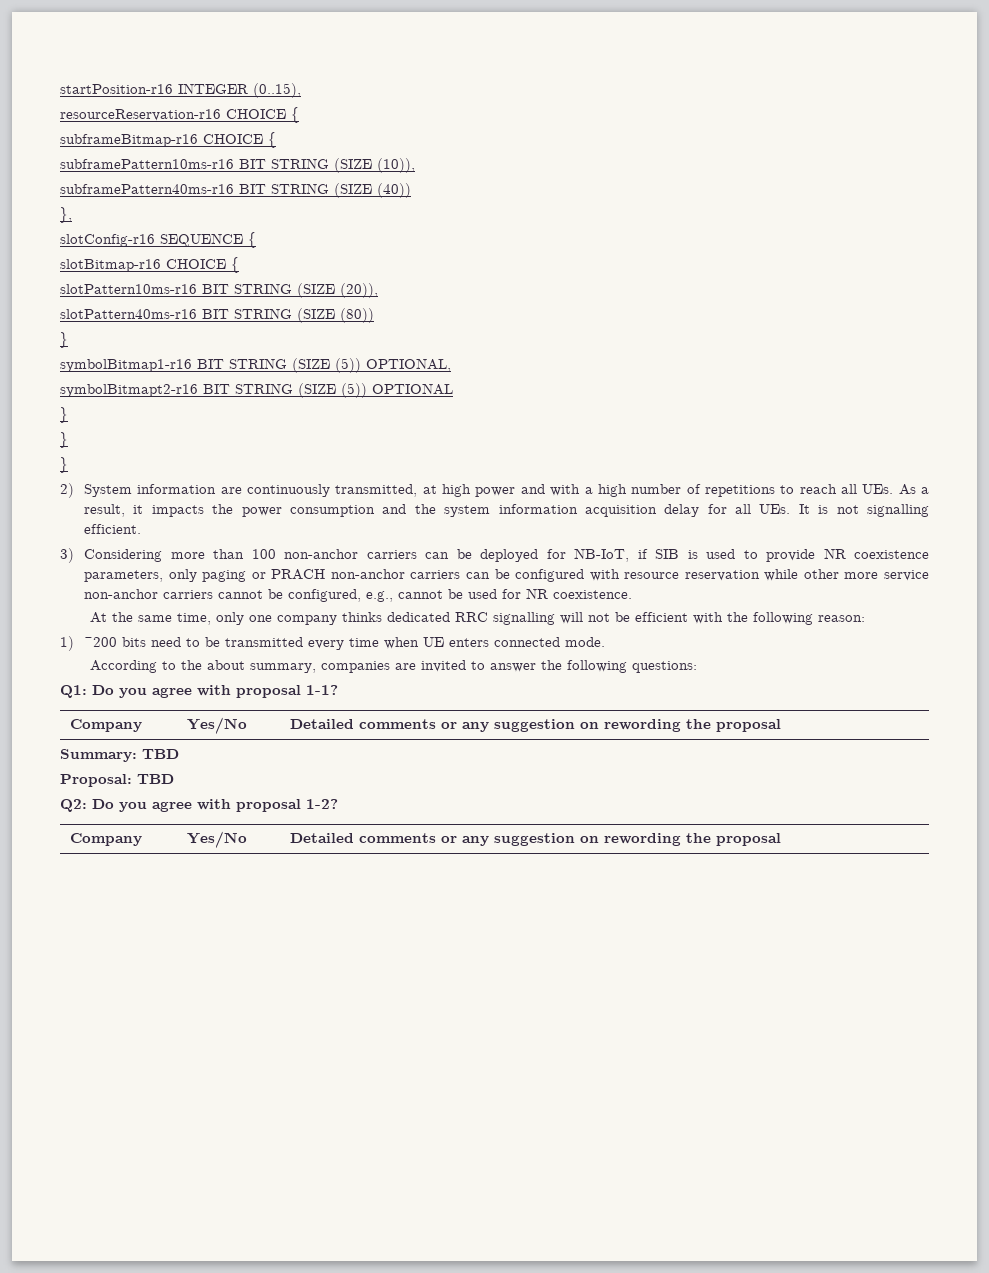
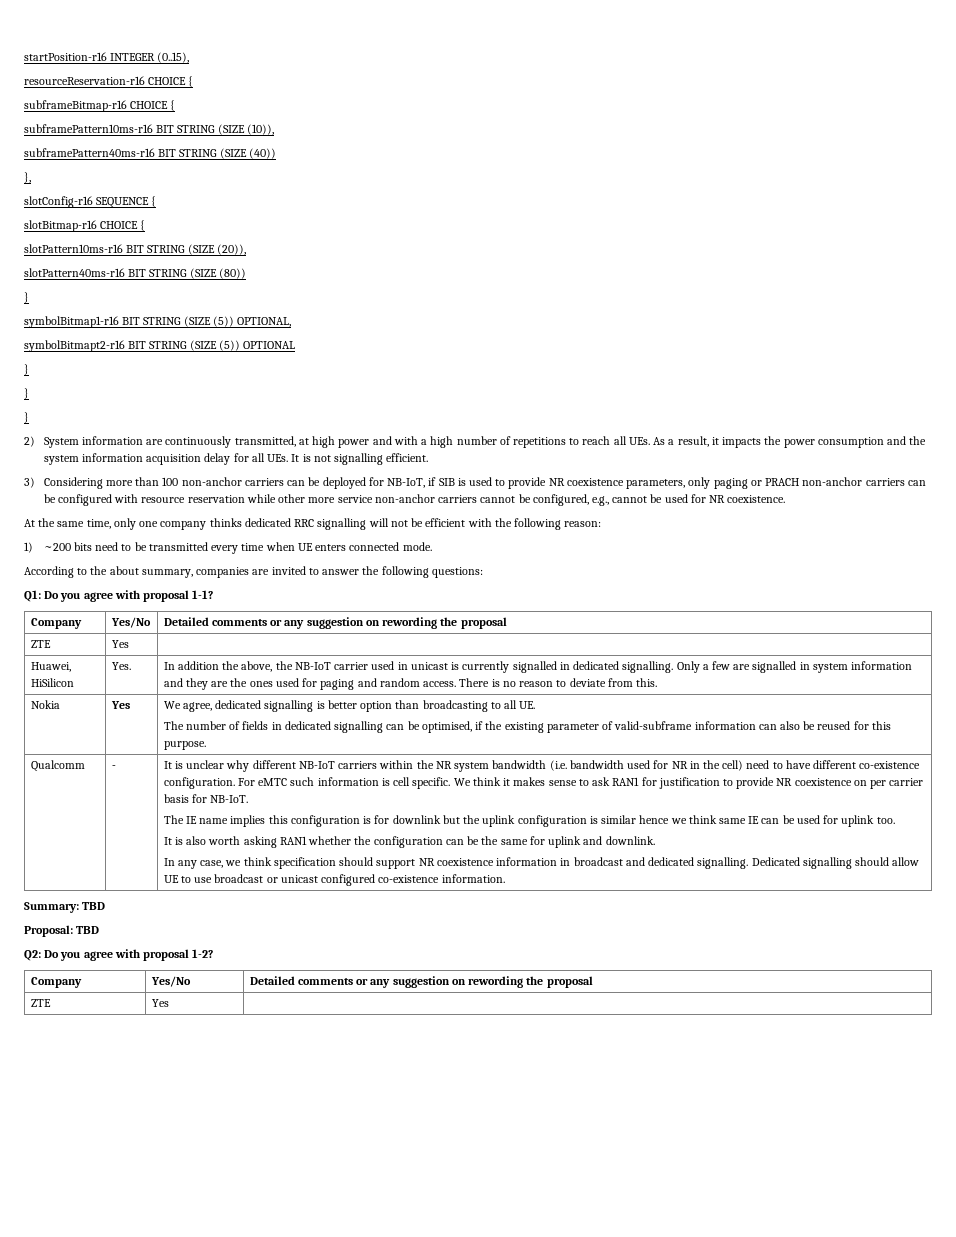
  Q1: Do you agree with proposal 1-1?
  Company | Yes/No | Detailed comments or any suggestion on rewording the proposal
+ ZTE | Yes |
+ Huawei, HiSilicon | Yes. | In addition the above, the NB-IoT carrier used in unicast is currently signalled in dedicated signalling. Only a few are signalled in system information and they are the ones used for paging and random access. There is no reason to deviate from this.
+ Nokia | Yes | We agree, dedicated signalling is better option than broadcasting to all UE.
+ The number of fields in dedicated signalling can be optimised, if the existing parameter of valid-subframe information can also be reused for this purpose.
+ Qualcomm | - | It is unclear why different NB-IoT carriers within the NR system bandwidth (i.e. bandwidth used for NR in the cell) need to have different co-existence configuration. For eMTC such information is cell specific. We think it makes sense to ask RAN1 for justification to provide NR coexistence on per carrier basis for NB-IoT.
+ The IE name implies this configuration is for downlink but the uplink configuration is similar hence we think same IE can be used for uplink too.
+ It is also worth asking RAN1 whether the configuration can be the same for uplink and downlink.
+ In any case, we think specification should support NR coexistence information in broadcast and dedicated signalling. Dedicated signalling should allow UE to use broadcast or unicast configured co-existence information.
  Q2: Do you agree with proposal 1-2?
  Company | Yes/No | Detailed comments or any suggestion on rewording the proposal
+ ZTE | Yes |

